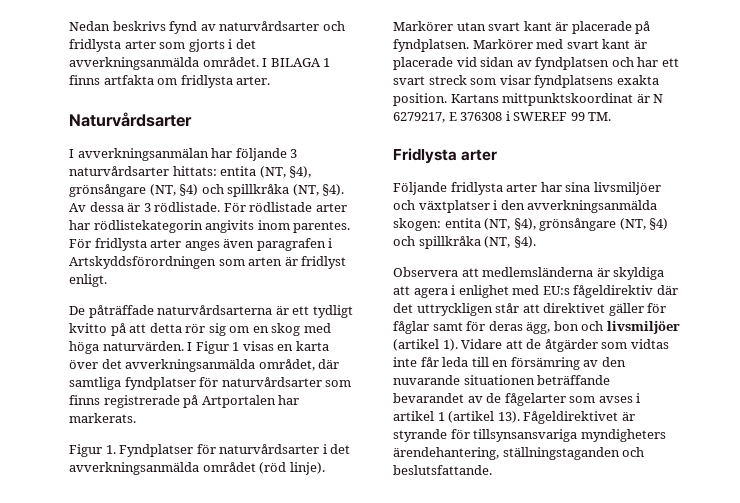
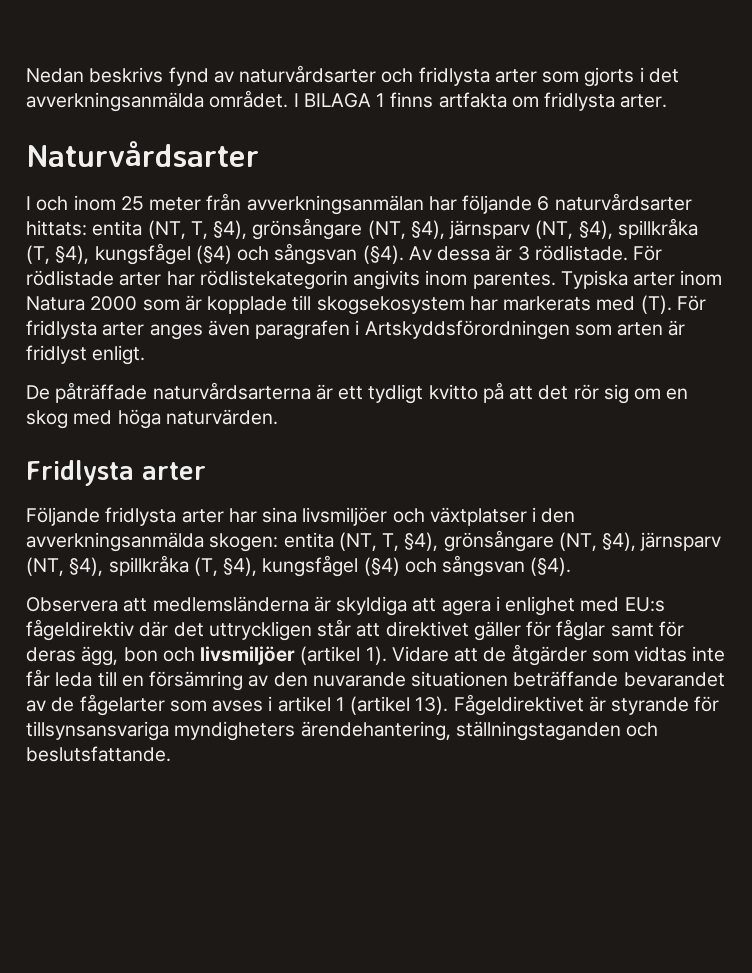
- I avverkningsanmälan har följande 3 naturvårdsarter hittats: entita (NT, §4), grönsångare (NT, §4) och spillkråka (NT, §4).
+ I och inom 25 meter från avverkningsanmälan har följande 6 naturvårdsarter hittats: entita (NT, T, §4), grönsångare (NT, §4), järnsparv (NT, §4), spillkråka (T, §4), kungsfågel (§4) och sångsvan (§4).
- För fridlysta arter anges även paragrafen i Artskyddsförordningen som arten är fridlyst enligt.
+ Typiska arter inom Natura 2000 som är kopplade till skogsekosystem har markerats med (T). För fridlysta arter anges även paragrafen i Artskyddsförordningen som arten är fridlyst enligt.
- De påträffade naturvårdsarterna är ett tydligt kvitto på att detta rör sig om en skog med höga naturvärden. I Figur 1 visas en karta över det avverkningsanmälda området, där samtliga fyndplatser för naturvårdsarter som finns registrerade på Artportalen har markerats.
- Figur 1. Fyndplatser för naturvårdsarter i det avverkningsanmälda området (röd linje). Markörer utan svart kant är placerade på fyndplatsen. Markörer med svart kant är placerade vid sidan av fyndplatsen och har ett svart streck som visar fyndplatsens exakta position. Kartans mittpunktskoordinat är N 6279217, E 376308 i SWEREF 99 TM.
+ De påträffade naturvårdsarterna är ett tydligt kvitto på att det rör sig om en skog med höga naturvärden.
- Följande fridlysta arter har sina livsmiljöer och växtplatser i den avverkningsanmälda skogen: entita (NT, §4), grönsångare (NT, §4) och spillkråka (NT, §4).
+ Följande fridlysta arter har sina livsmiljöer och växtplatser i den avverkningsanmälda skogen: entita (NT, T, §4), grönsångare (NT, §4), järnsparv (NT, §4), spillkråka (T, §4), kungsfågel (§4) och sångsvan (§4).

